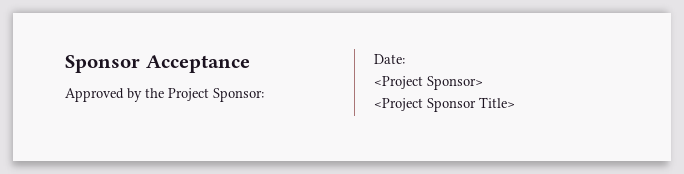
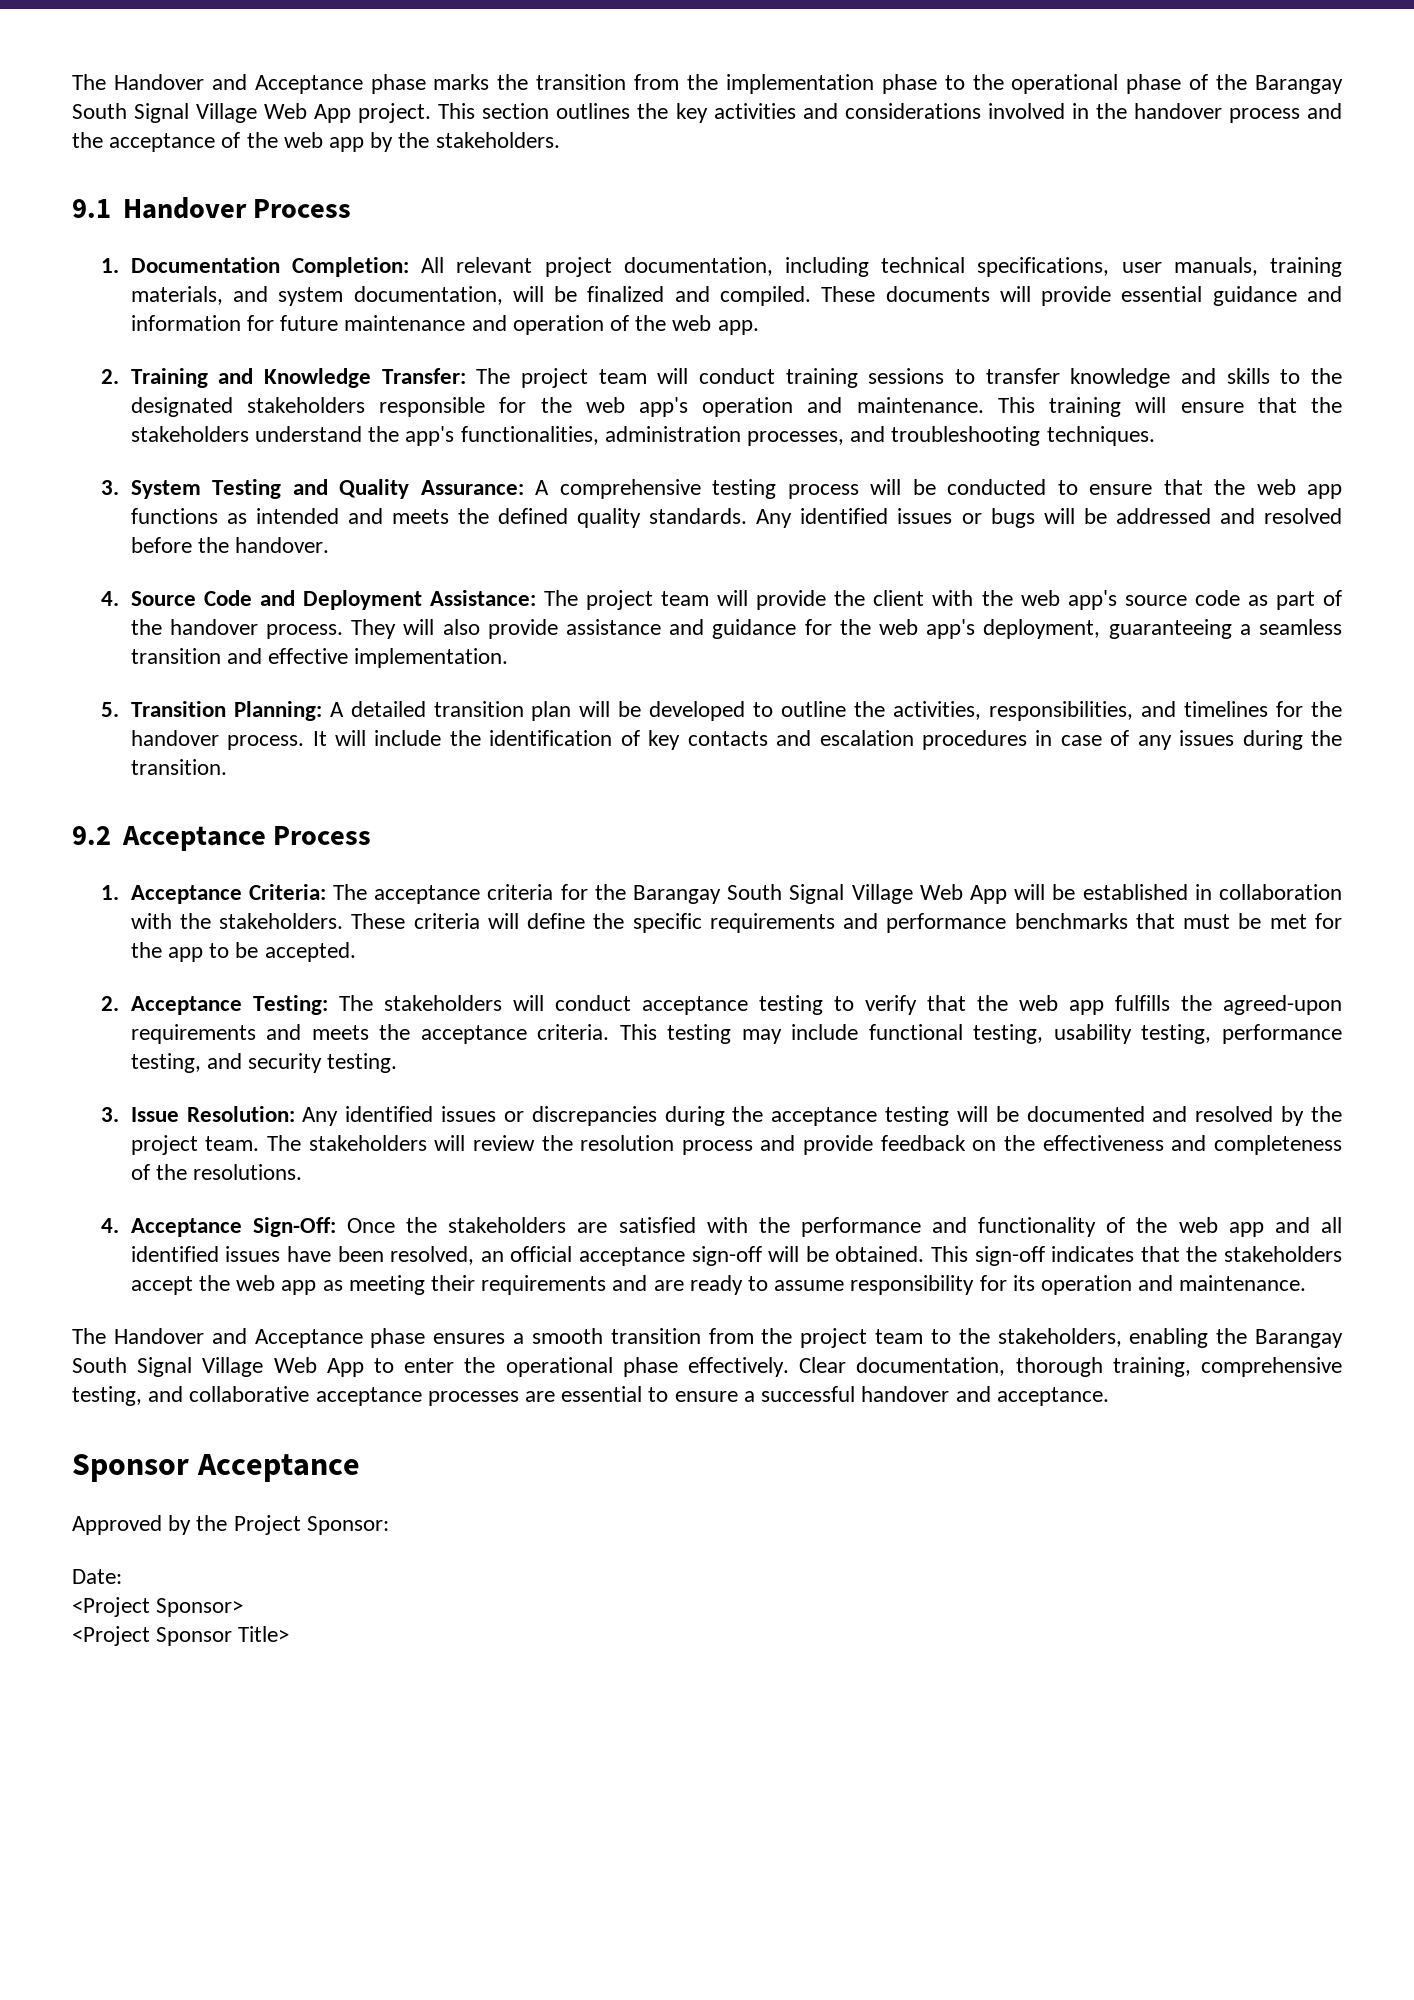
+ The Handover and Acceptance phase marks the transition from the implementation phase to the operational phase of the Barangay South Signal Village Web App project. This section outlines the key activities and considerations involved in the handover process and the acceptance of the web app by the stakeholders.
+ 9.1 Handover Process
+ 1. Documentation Completion: All relevant project documentation, including technical specifications, user manuals, training materials, and system documentation, will be finalized and compiled. These documents will provide essential guidance and information for future maintenance and operation of the web app.
+ 2. Training and Knowledge Transfer: The project team will conduct training sessions to transfer knowledge and skills to the designated stakeholders responsible for the web app's operation and maintenance. This training will ensure that the stakeholders understand the app's functionalities, administration processes, and troubleshooting techniques.
+ 3. System Testing and Quality Assurance: A comprehensive testing process will be conducted to ensure that the web app functions as intended and meets the defined quality standards. Any identified issues or bugs will be addressed and resolved before the handover.
+ 4. Source Code and Deployment Assistance: The project team will provide the client with the web app's source code as part of the handover process. They will also provide assistance and guidance for the web app's deployment, guaranteeing a seamless transition and effective implementation.
+ 5. Transition Planning: A detailed transition plan will be developed to outline the activities, responsibilities, and timelines for the handover process. It will include the identification of key contacts and escalation procedures in case of any issues during the transition.
+ 9.2 Acceptance Process
+ 1. Acceptance Criteria: The acceptance criteria for the Barangay South Signal Village Web App will be established in collaboration with the stakeholders. These criteria will define the specific requirements and performance benchmarks that must be met for the app to be accepted.
+ 2. Acceptance Testing: The stakeholders will conduct acceptance testing to verify that the web app fulfills the agreed-upon requirements and meets the acceptance criteria. This testing may include functional testing, usability testing, performance testing, and security testing.
+ 3. Issue Resolution: Any identified issues or discrepancies during the acceptance testing will be documented and resolved by the project team. The stakeholders will review the resolution process and provide feedback on the effectiveness and completeness of the resolutions.
+ 4. Acceptance Sign-Off: Once the stakeholders are satisfied with the performance and functionality of the web app and all identified issues have been resolved, an official acceptance sign-off will be obtained. This sign-off indicates that the stakeholders accept the web app as meeting their requirements and are ready to assume responsibility for its operation and maintenance.
+ The Handover and Acceptance phase ensures a smooth transition from the project team to the stakeholders, enabling the Barangay South Signal Village Web App to enter the operational phase effectively. Clear documentation, thorough training, comprehensive testing, and collaborative acceptance processes are essential to ensure a successful handover and acceptance.

